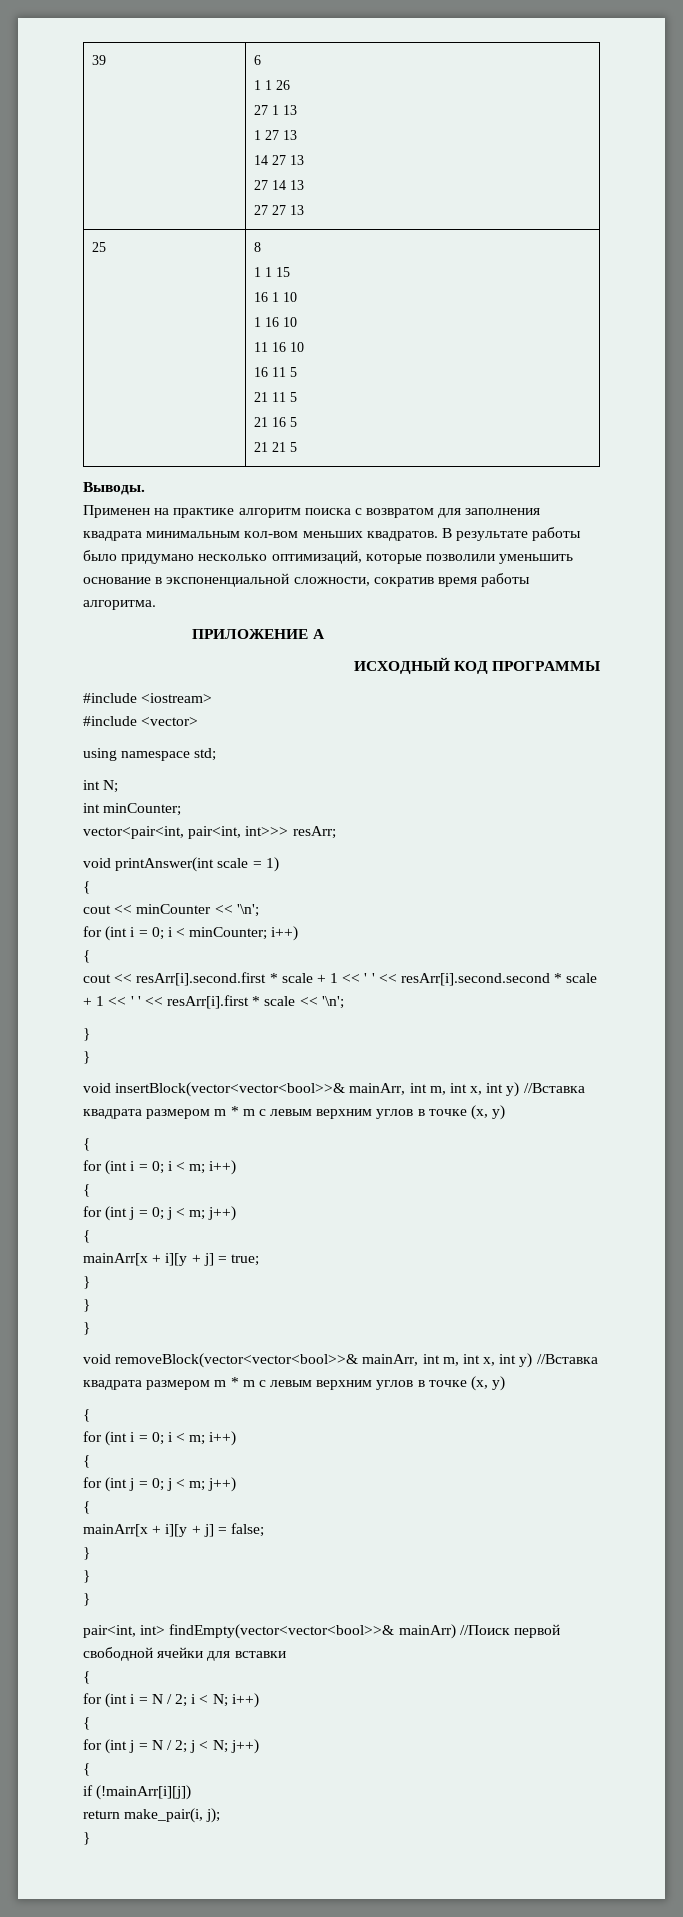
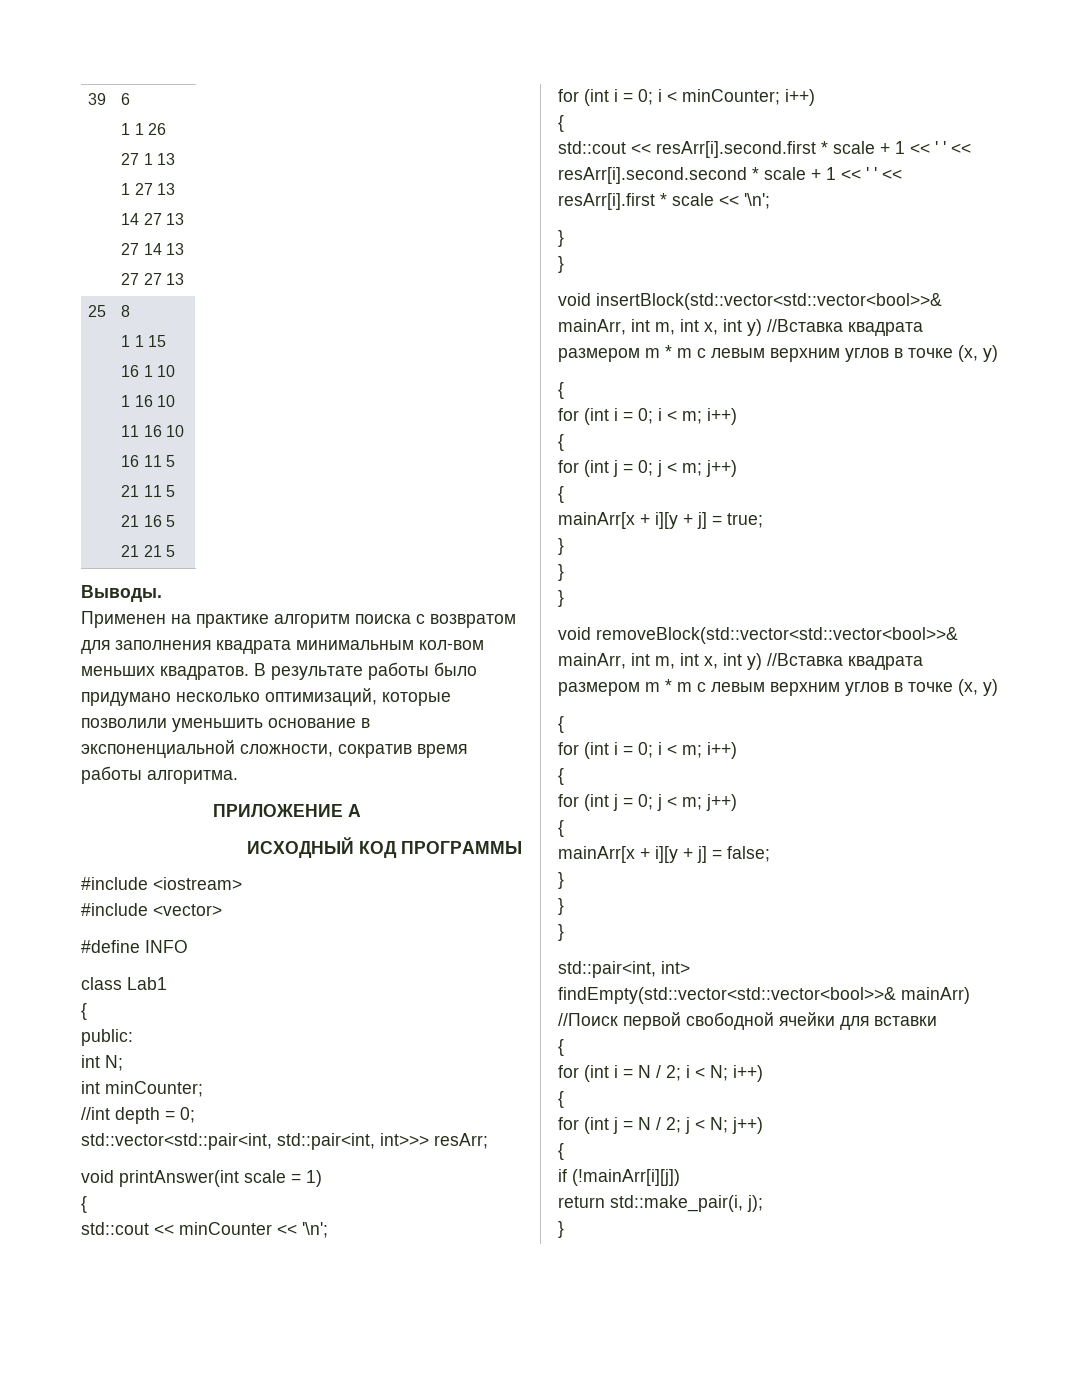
- using namespace std;
+ #define INFO
+ class Lab1
+ {
+ public:
  int N;
  int minCounter;
- vector<pair<int, pair<int, int>>> resArr;
+ //int depth = 0;
+ std::vector<std::pair<int, std::pair<int, int>>> resArr;
- cout << minCounter << '\n';
+ std::cout << minCounter << '\n';
- cout << resArr[i].second.first * scale + 1 << ' ' << resArr[i].second.second * scale + 1 << ' ' << resArr[i].first * scale << '\n';
+ std::cout << resArr[i].second.first * scale + 1 << ' ' << resArr[i].second.second * scale + 1 << ' ' << resArr[i].first * scale << '\n';
- void insertBlock(vector<vector<bool>>& mainArr, int m, int x, int y) //Вставка квадрата размером m * m с левым верхним углов в точке (x, y)
+ void insertBlock(std::vector<std::vector<bool>>& mainArr, int m, int x, int y) //Вставка квадрата размером m * m с левым верхним углов в точке (x, y)
- void removeBlock(vector<vector<bool>>& mainArr, int m, int x, int y) //Вставка квадрата размером m * m с левым верхним углов в точке (x, y)
+ void removeBlock(std::vector<std::vector<bool>>& mainArr, int m, int x, int y) //Вставка квадрата размером m * m с левым верхним углов в точке (x, y)
- pair<int, int> findEmpty(vector<vector<bool>>& mainArr) //Поиск первой свободной ячейки для вставки
+ std::pair<int, int> findEmpty(std::vector<std::vector<bool>>& mainArr) //Поиск первой свободной ячейки для вставки
- return make_pair(i, j);
+ return std::make_pair(i, j);

